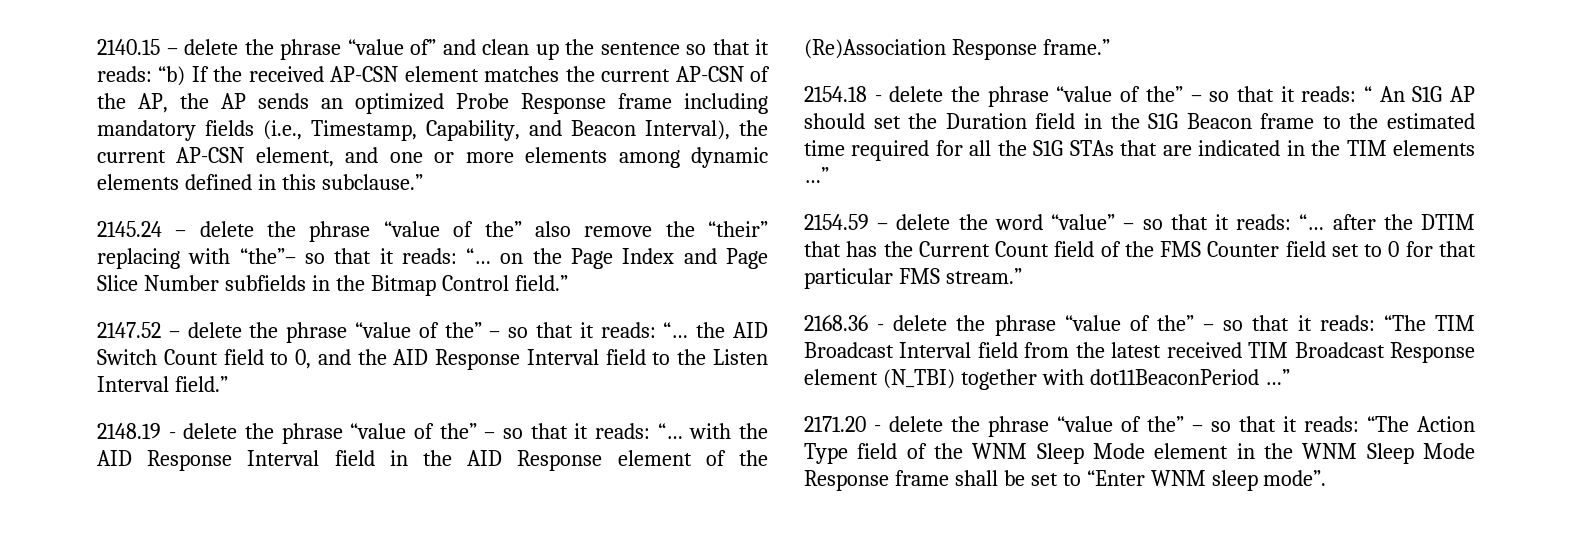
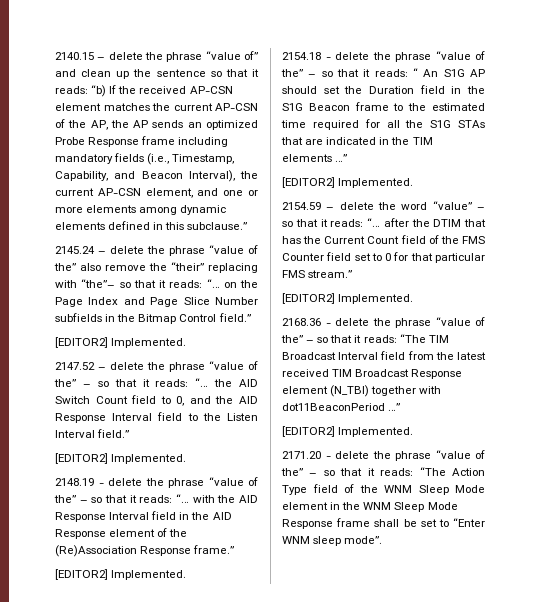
  2145.24 – delete the phrase “value of the” also remove the “their” replacing with “the”– so that it reads: “… on the Page Index and Page Slice Number subfields in the Bitmap Control field.”
+ [EDITOR2] Implemented.
  2147.52 – delete the phrase “value of the” – so that it reads: “… the AID Switch Count field to 0, and the AID Response Interval field to the Listen Interval field.”
+ [EDITOR2] Implemented.
  2148.19 - delete the phrase “value of the” – so that it reads: “… with the AID Response Interval field in the AID Response element of the (Re)Association Response frame.”
+ [EDITOR2] Implemented.
  2154.18 - delete the phrase “value of the” – so that it reads: “ An S1G AP should set the Duration field in the S1G Beacon frame to the estimated time required for all the S1G STAs that are indicated in the TIM elements …”
+ [EDITOR2] Implemented.
  2154.59 – delete the word “value” – so that it reads: “… after the DTIM that has the Current Count field of the FMS Counter field set to 0 for that particular FMS stream.”
+ [EDITOR2] Implemented.
  2168.36 - delete the phrase “value of the” – so that it reads: “The TIM Broadcast Interval field from the latest received TIM Broadcast Response element (N_TBI) together with dot11BeaconPeriod …”
+ [EDITOR2] Implemented.

